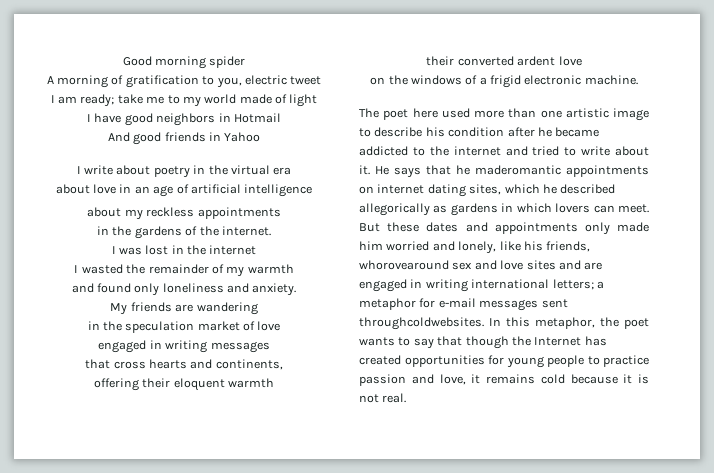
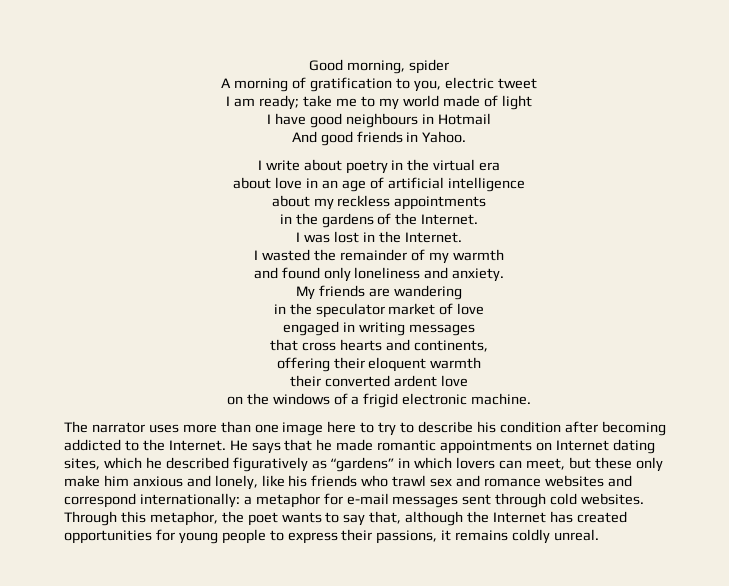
- Good morning spider
+ Good morning, spider
- I have good neighbors in Hotmail
+ I have good neighbours in Hotmail
- And good friends in Yahoo
+ And good friends in Yahoo.
- in the gardens of the internet.
+ in the gardens of the Internet.
- I was lost in the internet
+ I was lost in the Internet.
- in the speculation market of love
+ in the speculator market of love
- The poet here used more than one artistic image to describe his condition after he became addicted to the internet and tried to write about it.
+ The narrator uses more than one image here to try to describe his condition after becoming addicted to the Internet.
- He says that he maderomantic appointments on internet dating sites, which he described allegorically as gardens in which lovers can meet. But these dates and appointments only made him worried and lonely, like his friends, whorovearound sex and love sites and are engaged in writing international letters; a metaphor for e-mail messages sent throughcoldwebsites. In this metaphor, the poet wants to say that though the Internet has created opportunities for young people to practice passion and love, it remains cold because it is not real.
+ He says that he made romantic appointments on Internet dating sites, which he described figuratively as “gardens” in which lovers can meet, but these only make him anxious and lonely, like his friends who trawl sex and romance websites and correspond internationally: a metaphor for e-mail messages sent through cold websites. Through this metaphor, the poet wants to say that, although the Internet has created opportunities for young people to express their passions, it remains coldly unreal.

